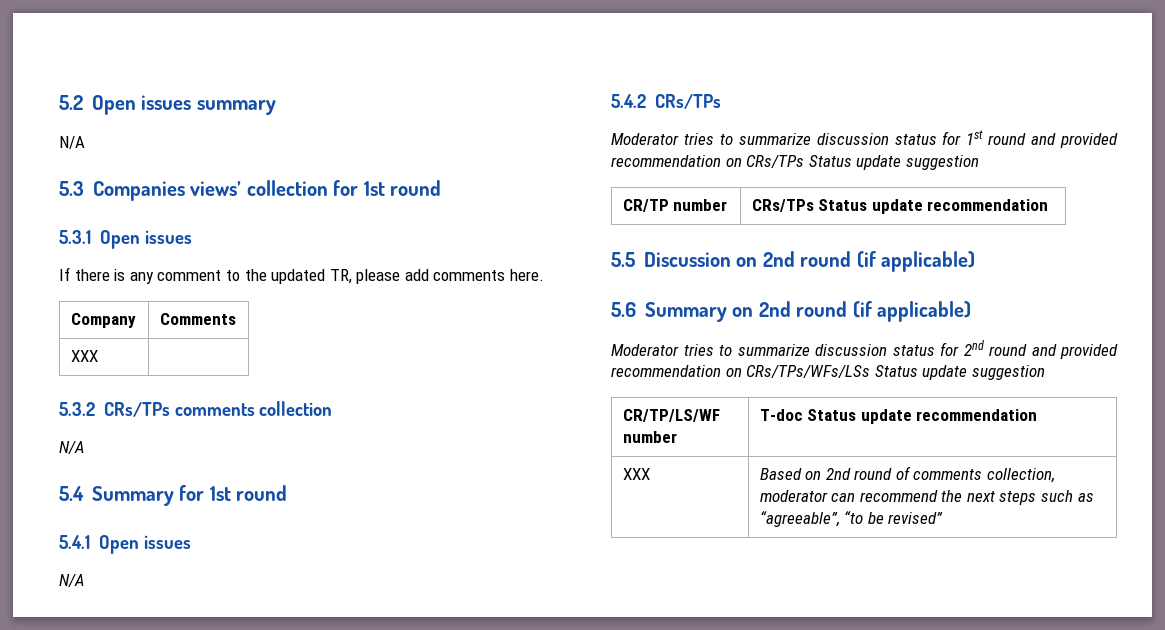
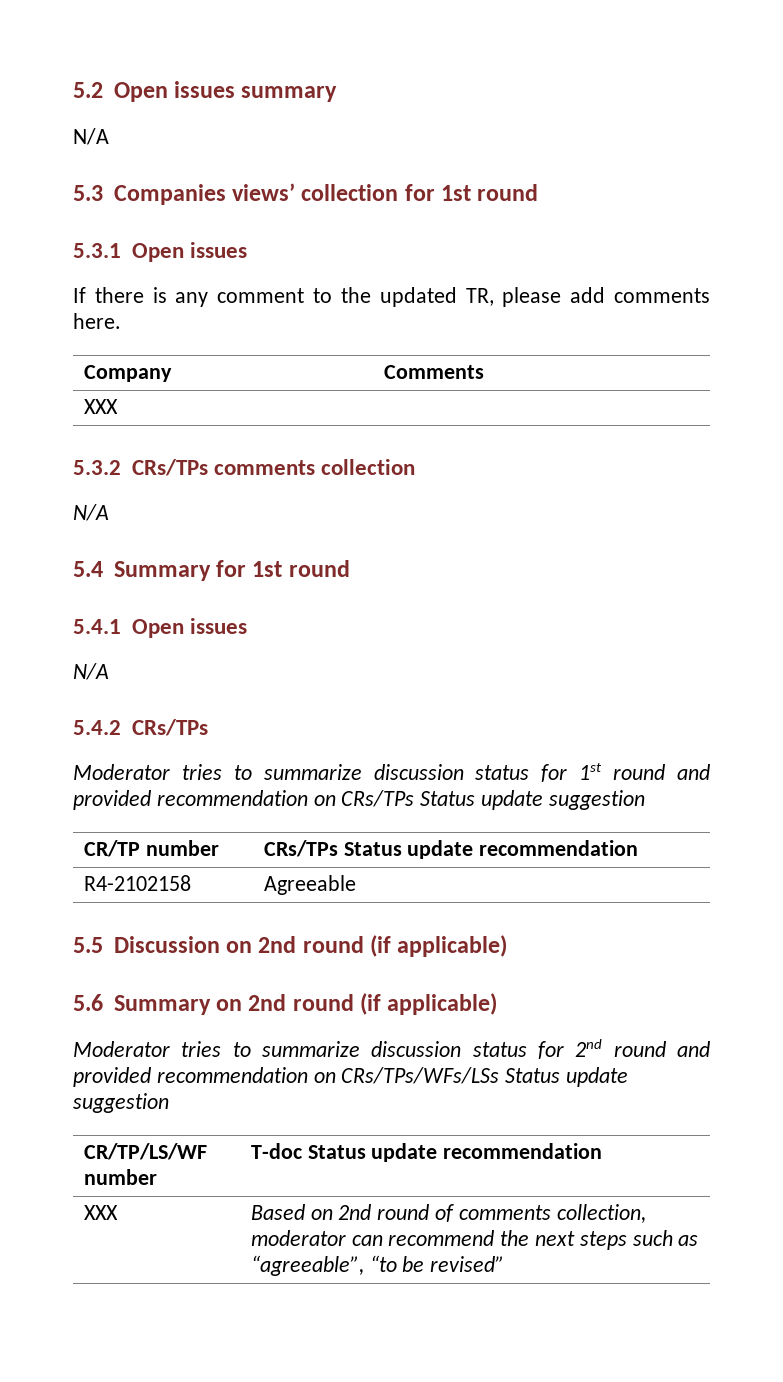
+ R4-2102158 | Agreeable

